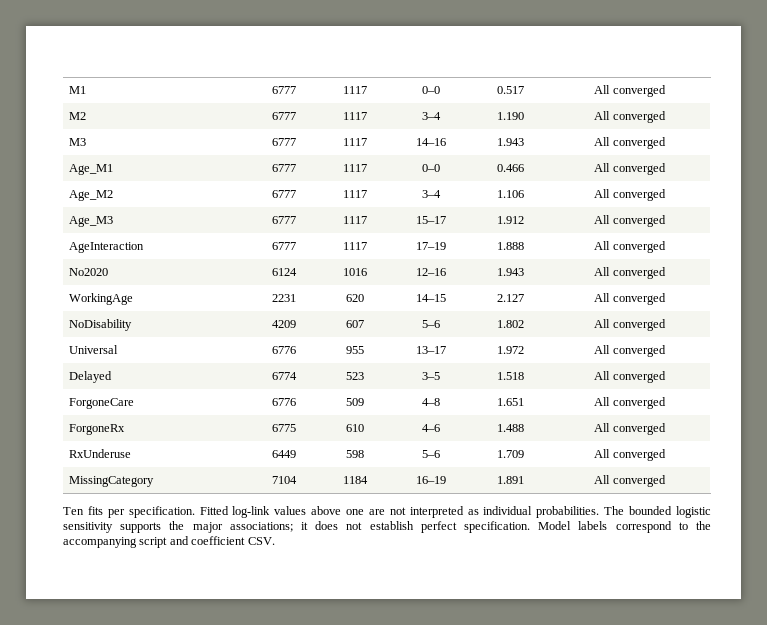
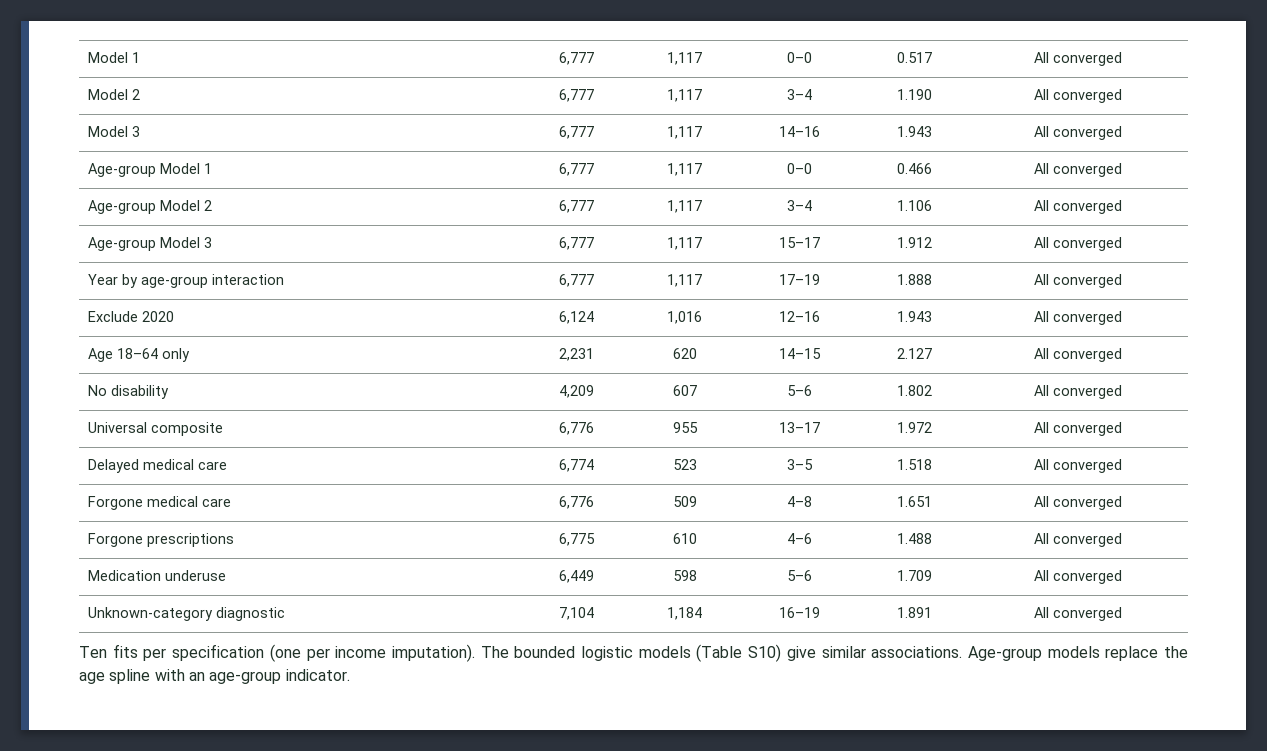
- M1 | 6777 | 1117 | 0–0 | 0.517 | All converged
+ Model 1 | 6,777 | 1,117 | 0–0 | 0.517 | All converged
- M2 | 6777 | 1117 | 3–4 | 1.190 | All converged
+ Model 2 | 6,777 | 1,117 | 3–4 | 1.190 | All converged
- M3 | 6777 | 1117 | 14–16 | 1.943 | All converged
+ Model 3 | 6,777 | 1,117 | 14–16 | 1.943 | All converged
- Age_M1 | 6777 | 1117 | 0–0 | 0.466 | All converged
+ Age-group Model 1 | 6,777 | 1,117 | 0–0 | 0.466 | All converged
- Age_M2 | 6777 | 1117 | 3–4 | 1.106 | All converged
+ Age-group Model 2 | 6,777 | 1,117 | 3–4 | 1.106 | All converged
- Age_M3 | 6777 | 1117 | 15–17 | 1.912 | All converged
+ Age-group Model 3 | 6,777 | 1,117 | 15–17 | 1.912 | All converged
- AgeInteraction | 6777 | 1117 | 17–19 | 1.888 | All converged
+ Year by age-group interaction | 6,777 | 1,117 | 17–19 | 1.888 | All converged
- No2020 | 6124 | 1016 | 12–16 | 1.943 | All converged
+ Exclude 2020 | 6,124 | 1,016 | 12–16 | 1.943 | All converged
- WorkingAge | 2231 | 620 | 14–15 | 2.127 | All converged
+ Age 18–64 only | 2,231 | 620 | 14–15 | 2.127 | All converged
- NoDisability | 4209 | 607 | 5–6 | 1.802 | All converged
+ No disability | 4,209 | 607 | 5–6 | 1.802 | All converged
- Universal | 6776 | 955 | 13–17 | 1.972 | All converged
+ Universal composite | 6,776 | 955 | 13–17 | 1.972 | All converged
- Delayed | 6774 | 523 | 3–5 | 1.518 | All converged
+ Delayed medical care | 6,774 | 523 | 3–5 | 1.518 | All converged
- ForgoneCare | 6776 | 509 | 4–8 | 1.651 | All converged
+ Forgone medical care | 6,776 | 509 | 4–8 | 1.651 | All converged
- ForgoneRx | 6775 | 610 | 4–6 | 1.488 | All converged
+ Forgone prescriptions | 6,775 | 610 | 4–6 | 1.488 | All converged
- RxUnderuse | 6449 | 598 | 5–6 | 1.709 | All converged
+ Medication underuse | 6,449 | 598 | 5–6 | 1.709 | All converged
- MissingCategory | 7104 | 1184 | 16–19 | 1.891 | All converged
+ Unknown-category diagnostic | 7,104 | 1,184 | 16–19 | 1.891 | All converged
- Ten fits per specification. Fitted log-link values above one are not interpreted as individual probabilities. The bounded logistic sensitivity supports the major associations; it does not establish perfect specification. Model labels correspond to the accompanying script and coefficient CSV.
+ Ten fits per specification (one per income imputation). The bounded logistic models (Table S10) give similar associations. Age-group models replace the age spline with an age-group indicator.

